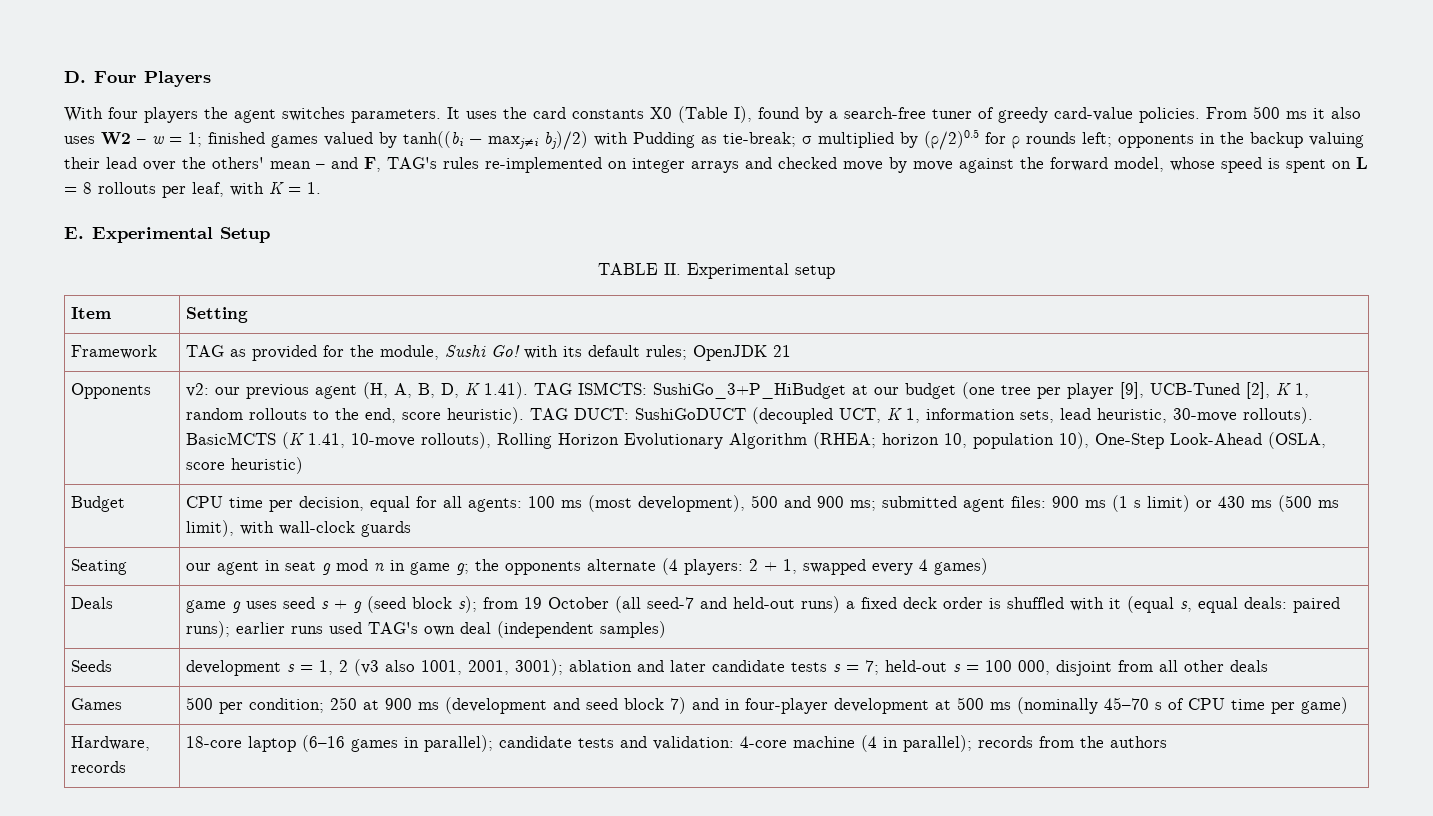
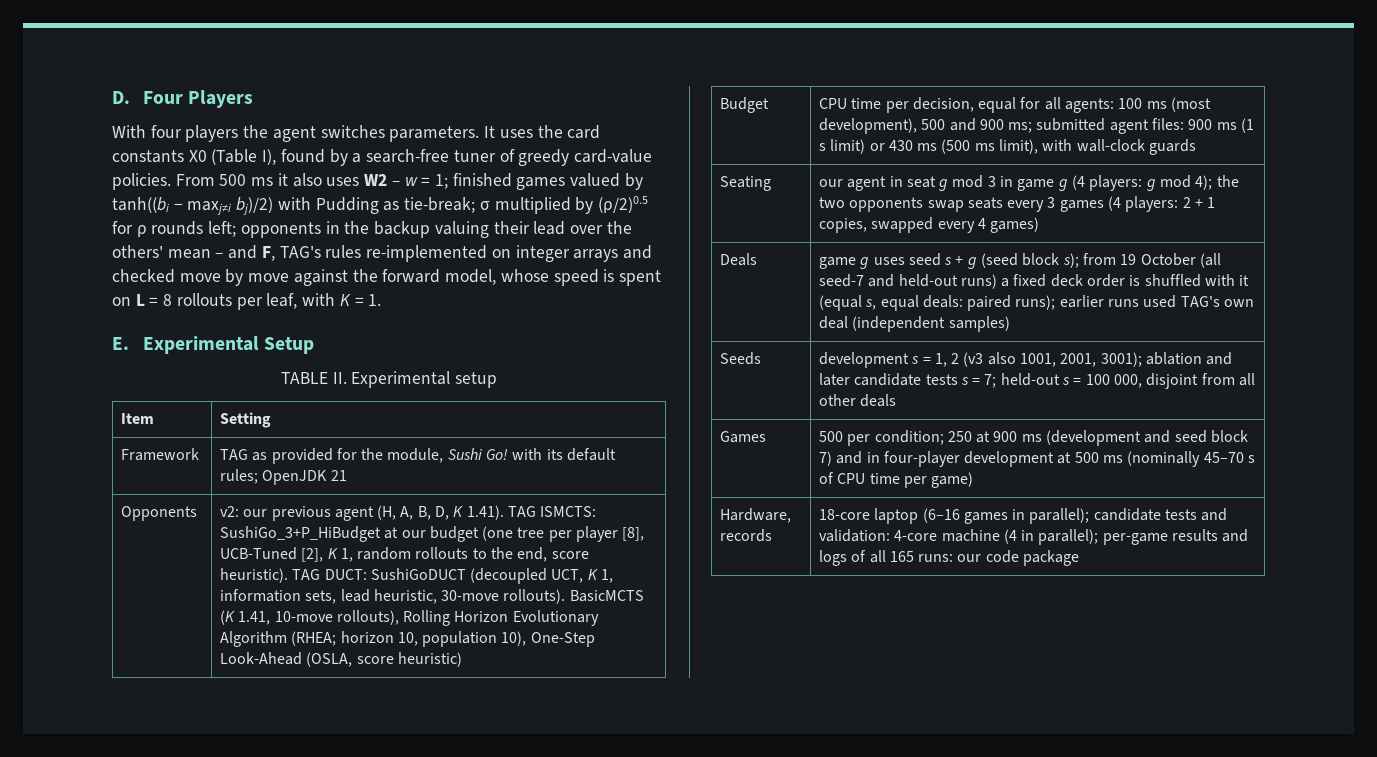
- v2: our previous agent (H, A, B, D, K 1.41). TAG ISMCTS: SushiGo_3+P_HiBudget at our budget (one tree per player [9], UCB-Tuned [2], K 1, random rollouts to the end, score heuristic).
+ v2: our previous agent (H, A, B, D, K 1.41). TAG ISMCTS: SushiGo_3+P_HiBudget at our budget (one tree per player [8], UCB-Tuned [2], K 1, random rollouts to the end, score heuristic).
- Seating | our agent in seat g mod n in game g; the opponents alternate (4 players: 2 + 1, swapped every 4 games)
+ Seating | our agent in seat g mod 3 in game g (4 players: g mod 4); the two opponents swap seats every 3 games (4 players: 2 + 1 copies, swapped every 4 games)
- Hardware, records | 18-core laptop (6–16 games in parallel); candidate tests and validation: 4-core machine (4 in parallel); records from the authors
+ Hardware, records | 18-core laptop (6–16 games in parallel); candidate tests and validation: 4-core machine (4 in parallel); per-game results and logs of all 165 runs: our code package

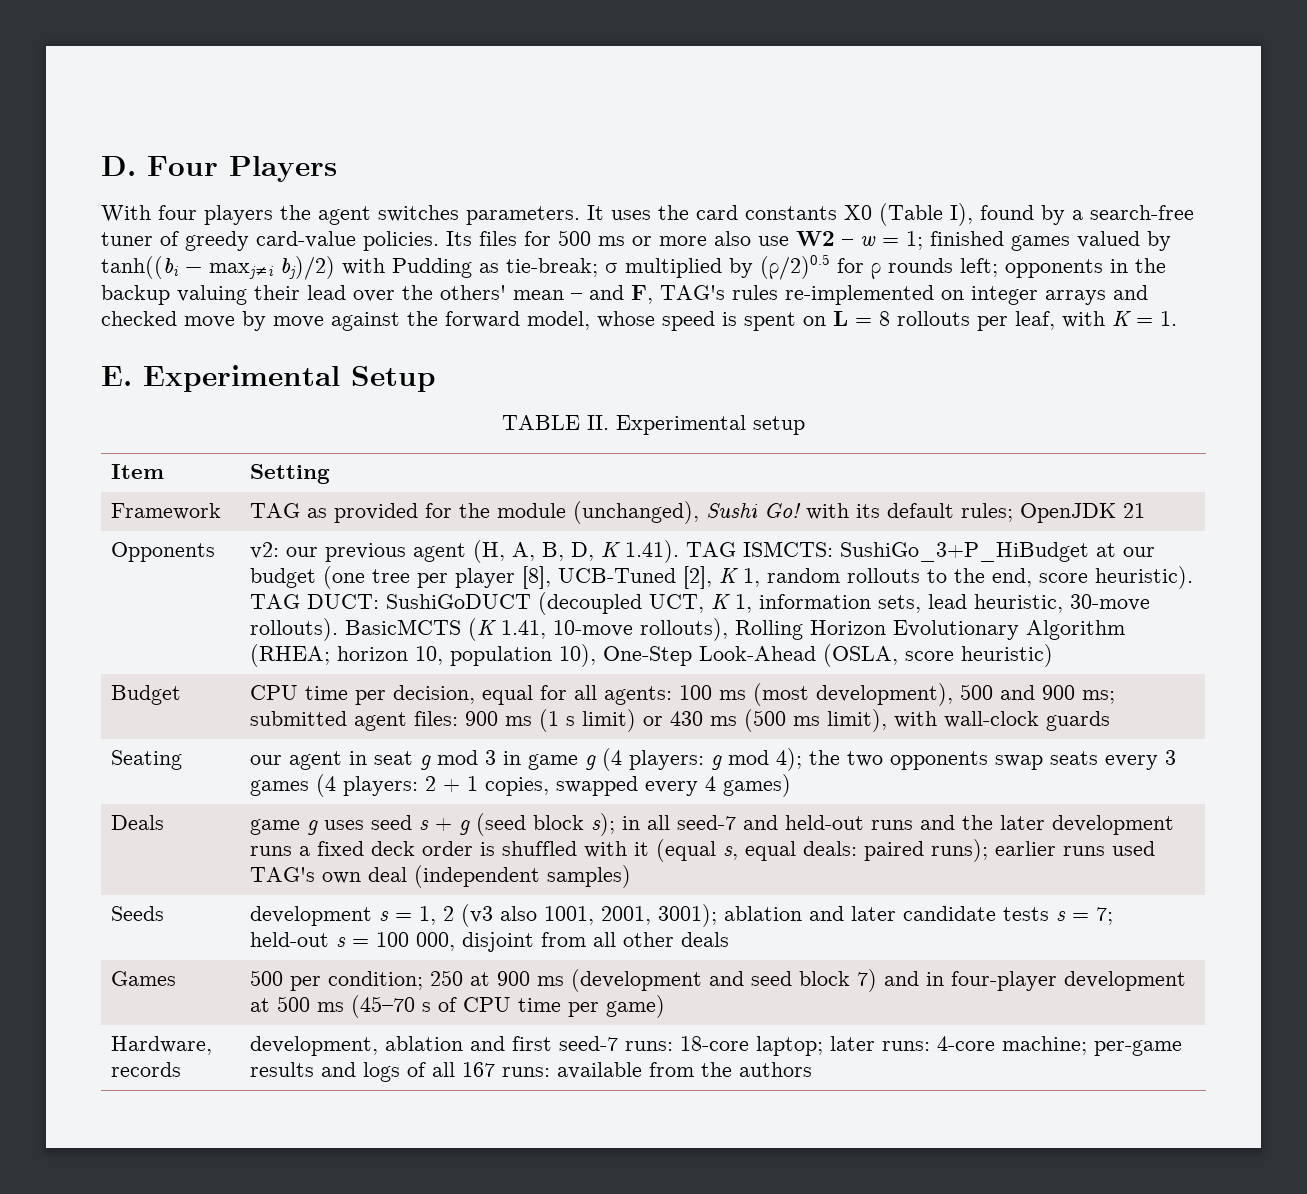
- From 500 ms it also uses W2 – w = 1;
+ Its files for 500 ms or more also use W2 – w = 1;
- Framework | TAG as provided for the module, Sushi Go! with its default rules; OpenJDK 21
+ Framework | TAG as provided for the module (unchanged), Sushi Go! with its default rules; OpenJDK 21
- game g uses seed s + g (seed block s); from 19 October (all seed-7 and held-out runs) a fixed deck order is shuffled with it (equal s, equal deals: paired runs); earlier runs used TAG's own deal (independent samples)
+ game g uses seed s + g (seed block s); in all seed-7 and held-out runs and the later development runs a fixed deck order is shuffled with it (equal s, equal deals: paired runs); earlier runs used TAG's own deal (independent samples)
- Games | 500 per condition; 250 at 900 ms (development and seed block 7) and in four-player development at 500 ms (nominally 45–70 s of CPU time per game)
+ Games | 500 per condition; 250 at 900 ms (development and seed block 7) and in four-player development at 500 ms (45–70 s of CPU time per game)
- Hardware, records | 18-core laptop (6–16 games in parallel); candidate tests and validation: 4-core machine (4 in parallel); per-game results and logs of all 165 runs: our code package
+ Hardware, records | development, ablation and first seed-7 runs: 18-core laptop; later runs: 4-core machine; per-game results and logs of all 167 runs: available from the authors

